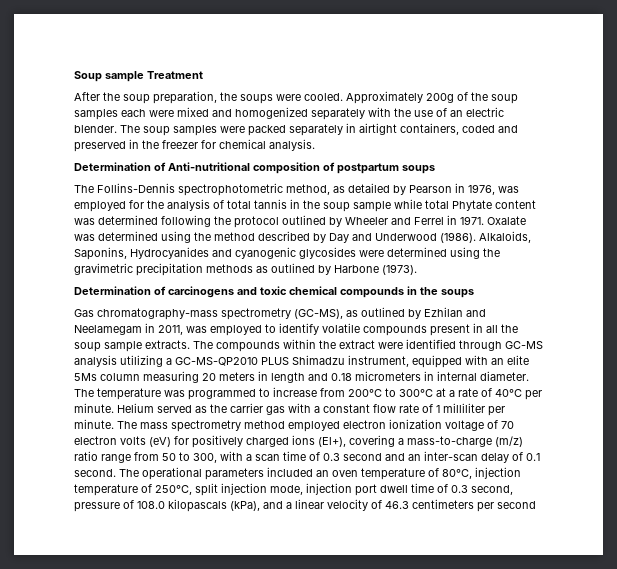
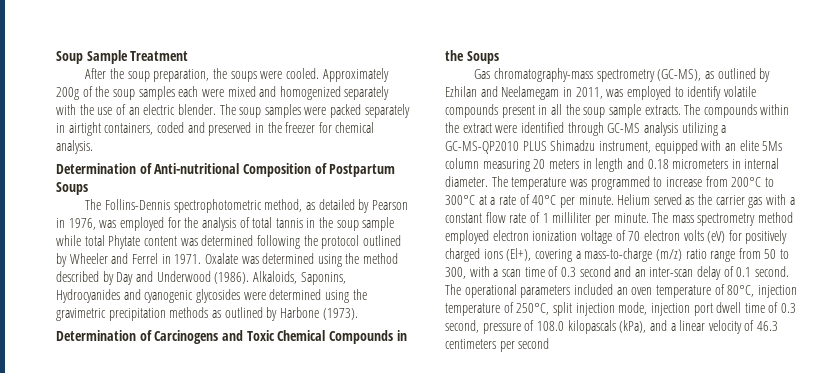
- Soup sample Treatment
+ Soup Sample Treatment
- Determination of Anti-nutritional composition of postpartum soups
+ Determination of Anti-nutritional Composition of Postpartum Soups
- Determination of carcinogens and toxic chemical compounds in the soups
+ Determination of Carcinogens and Toxic Chemical Compounds in the Soups

